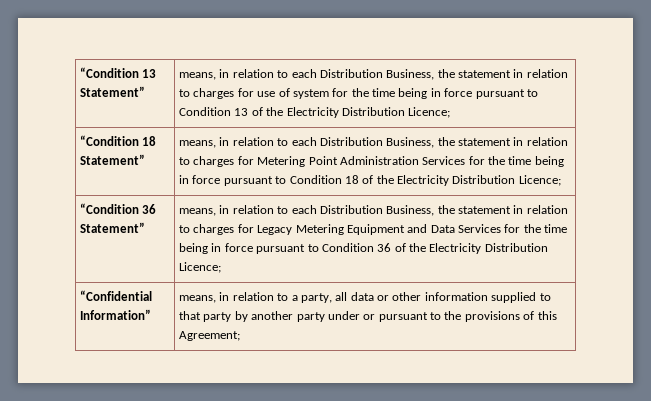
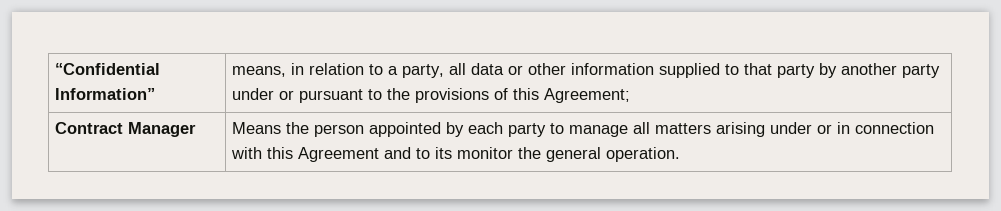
- “Condition 13 Statement” | means, in relation to each Distribution Business, the statement in relation to charges for use of system for the time being in force pursuant to Condition 13 of the Electricity Distribution Licence;
- “Condition 18 Statement” | means, in relation to each Distribution Business, the statement in relation to charges for Metering Point Administration Services for the time being in force pursuant to Condition 18 of the Electricity Distribution Licence;
- “Condition 36 Statement” | means, in relation to each Distribution Business, the statement in relation to charges for Legacy Metering Equipment and Data Services for the time being in force pursuant to Condition 36 of the Electricity Distribution Licence;
+ Contract Manager | Means the person appointed by each party to manage all matters arising under or in connection with this Agreement and to its monitor the general operation.

